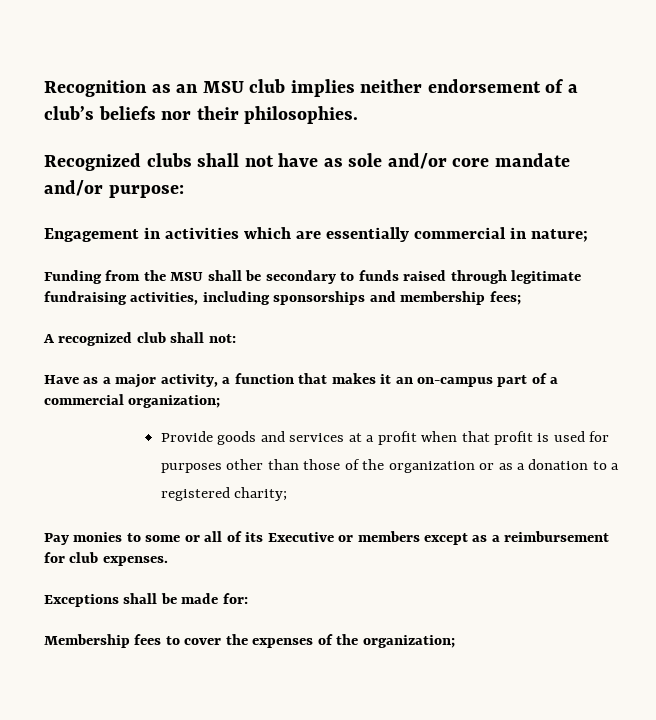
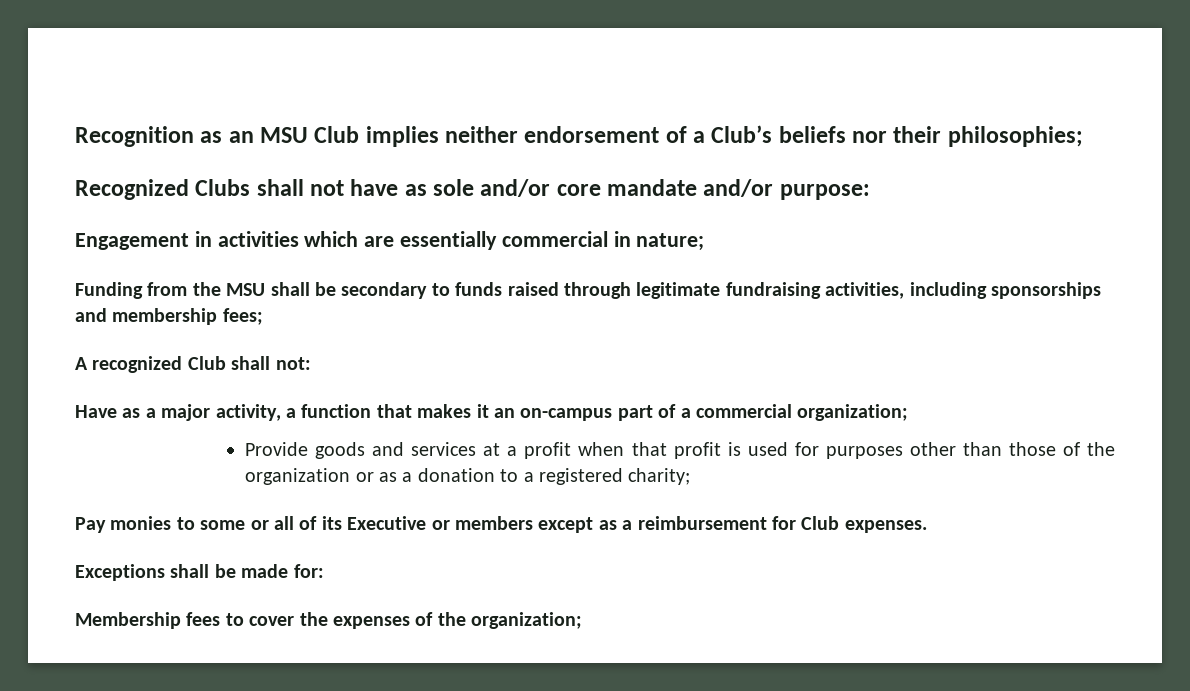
- Recognition as an MSU club implies neither endorsement of a club’s beliefs nor their philosophies.
+ Recognition as an MSU Club implies neither endorsement of a Club’s beliefs nor their philosophies;
- Recognized clubs shall not have as sole and/or core mandate and/or purpose:
+ Recognized Clubs shall not have as sole and/or core mandate and/or purpose:
- A recognized club shall not:
+ A recognized Club shall not:
- Pay monies to some or all of its Executive or members except as a reimbursement for club expenses.
+ Pay monies to some or all of its Executive or members except as a reimbursement for Club expenses.

